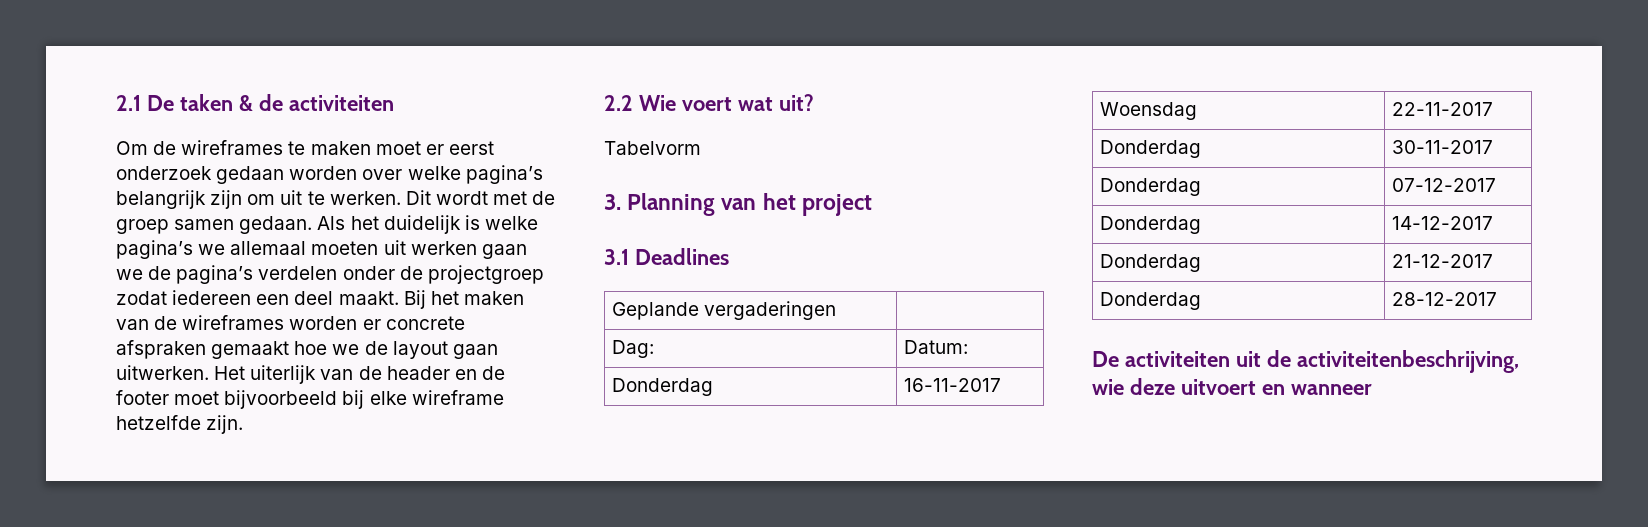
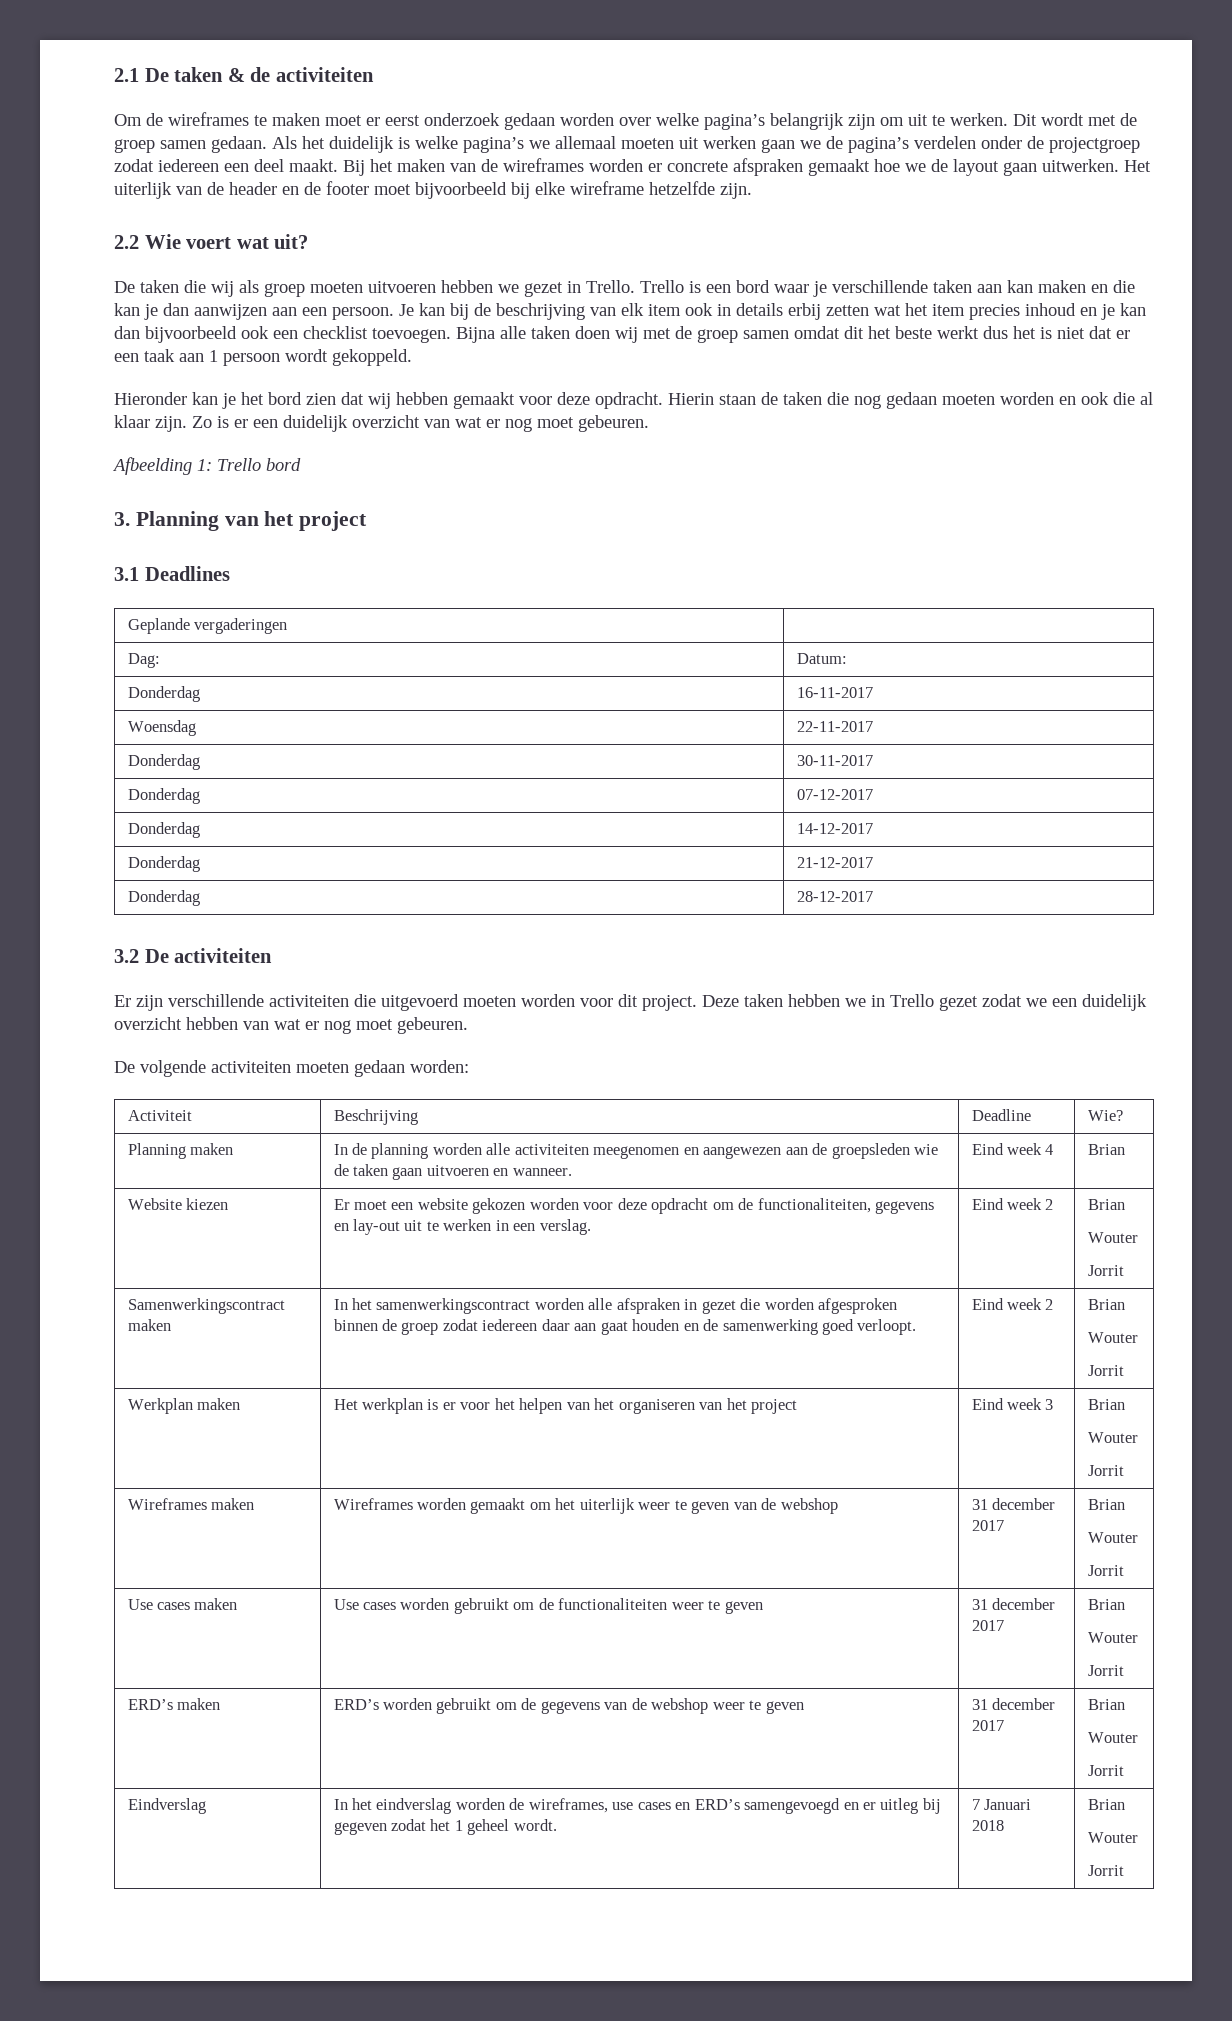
- Tabelvorm
+ De taken die wij als groep moeten uitvoeren hebben we gezet in Trello. Trello is een bord waar je verschillende taken aan kan maken en die kan je dan aanwijzen aan een persoon. Je kan bij de beschrijving van elk item ook in details erbij zetten wat het item precies inhoud en je kan dan bijvoorbeeld ook een checklist toevoegen. Bijna alle taken doen wij met de groep samen omdat dit het beste werkt dus het is niet dat er een taak aan 1 persoon wordt gekoppeld.
+ Hieronder kan je het bord zien dat wij hebben gemaakt voor deze opdracht. Hierin staan de taken die nog gedaan moeten worden en ook die al klaar zijn. Zo is er een duidelijk overzicht van wat er nog moet gebeuren.
+ Afbeelding 1: Trello bord
- De activiteiten uit de activiteitenbeschrijving, wie deze uitvoert en wanneer
+ 3.2 De activiteiten
+ Er zijn verschillende activiteiten die uitgevoerd moeten worden voor dit project. Deze taken hebben we in Trello gezet zodat we een duidelijk overzicht hebben van wat er nog moet gebeuren.
+ De volgende activiteiten moeten gedaan worden:
+ Activiteit | Beschrijving | Deadline | Wie?
+ Planning maken | In de planning worden alle activiteiten meegenomen en aangewezen aan de groepsleden wie de taken gaan uitvoeren en wanneer. | Eind week 4 | Brian
+ Website kiezen | Er moet een website gekozen worden voor deze opdracht om de functionaliteiten, gegevens en lay-out uit te werken in een verslag. | Eind week 2 | Brian
+ Wouter
+ Jorrit
+ Samenwerkingscontract maken | In het samenwerkingscontract worden alle afspraken in gezet die worden afgesproken binnen de groep zodat iedereen daar aan gaat houden en de samenwerking goed verloopt. | Eind week 2 | Brian
+ Wouter
+ Jorrit
+ Werkplan maken | Het werkplan is er voor het helpen van het organiseren van het project | Eind week 3 | Brian
+ Wouter
+ Jorrit
+ Wireframes maken | Wireframes worden gemaakt om het uiterlijk weer te geven van de webshop | 31 december 2017 | Brian
+ Wouter
+ Jorrit
+ Use cases maken | Use cases worden gebruikt om de functionaliteiten weer te geven | 31 december 2017 | Brian
+ Wouter
+ Jorrit
+ ERD’s maken | ERD’s worden gebruikt om de gegevens van de webshop weer te geven | 31 december 2017 | Brian
+ Wouter
+ Jorrit
+ Eindverslag | In het eindverslag worden de wireframes, use cases en ERD’s samengevoegd en er uitleg bij gegeven zodat het 1 geheel wordt. | 7 Januari 2018 | Brian
+ Wouter
+ Jorrit

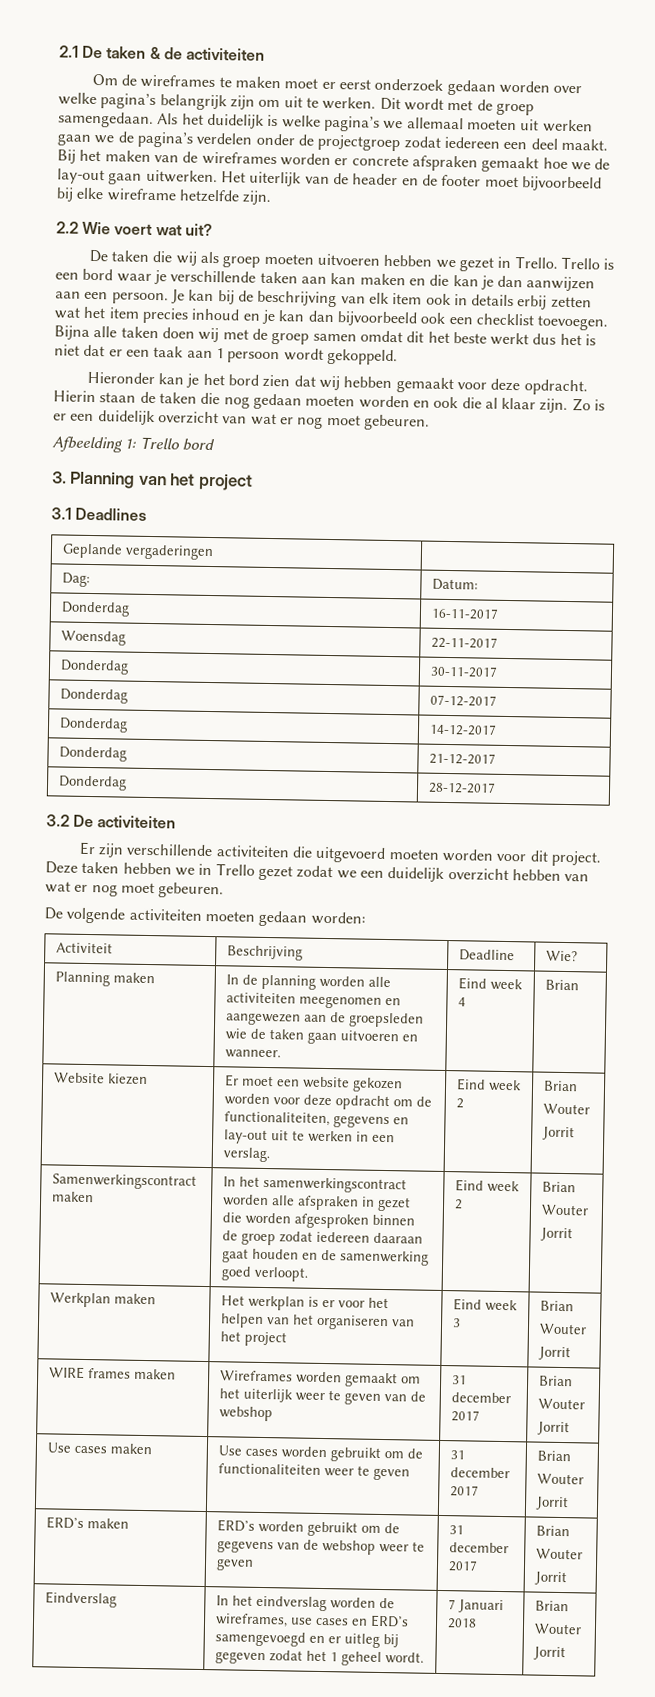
- Dit wordt met de groep samen gedaan.
+ Dit wordt met de groep samengedaan.
- Bij het maken van de wireframes worden er concrete afspraken gemaakt hoe we de layout gaan uitwerken.
+ Bij het maken van de wireframes worden er concrete afspraken gemaakt hoe we de lay-out gaan uitwerken.
- Samenwerkingscontract maken | In het samenwerkingscontract worden alle afspraken in gezet die worden afgesproken binnen de groep zodat iedereen daar aan gaat houden en de samenwerking goed verloopt. | Eind week 2 | Brian
+ Samenwerkingscontract maken | In het samenwerkingscontract worden alle afspraken in gezet die worden afgesproken binnen de groep zodat iedereen daaraan gaat houden en de samenwerking goed verloopt. | Eind week 2 | Brian
- Wireframes maken | Wireframes worden gemaakt om het uiterlijk weer te geven van de webshop | 31 december 2017 | Brian
+ WIRE frames maken | Wireframes worden gemaakt om het uiterlijk weer te geven van de webshop | 31 december 2017 | Brian

